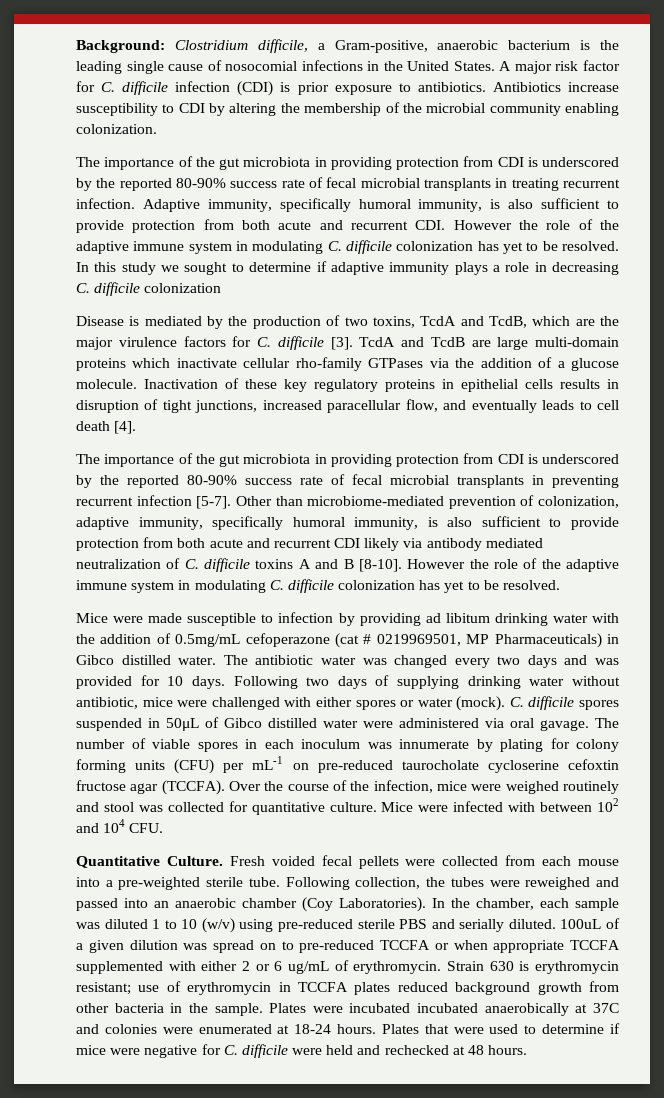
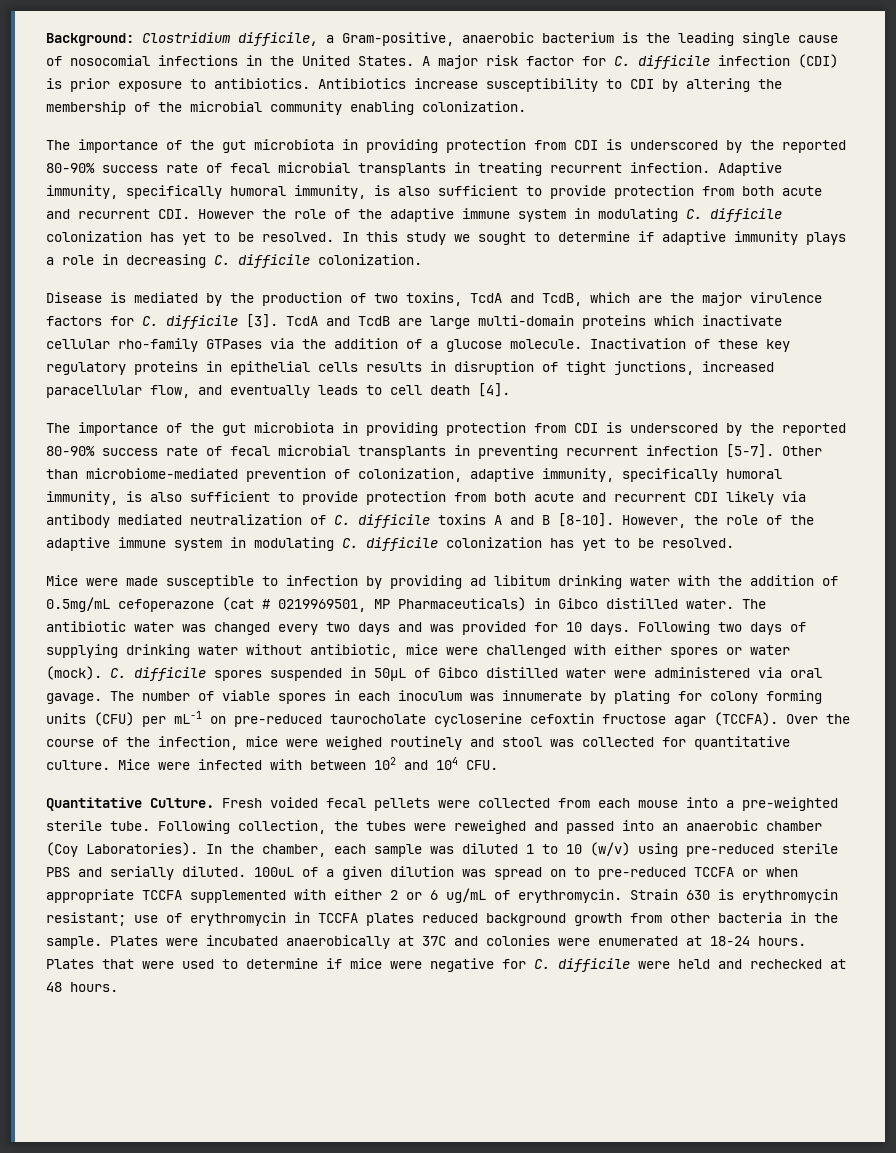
- In this study we sought to determine if adaptive immunity plays a role in decreasing C. difficile colonization
+ In this study we sought to determine if adaptive immunity plays a role in decreasing C. difficile colonization.
- Other than microbiome-mediated prevention of colonization, adaptive immunity, specifically humoral immunity, is also sufficient to provide protection from both acute and recurrent CDI likely via antibody mediated neutralization of C. difficile toxins A and B [8-10]. However the role of the adaptive immune system in modulating C. difficile colonization has yet to be resolved.
+ Other than microbiome-mediated prevention of colonization, adaptive immunity, specifically humoral immunity, is also sufficient to provide protection from both acute and recurrent CDI likely via antibody mediated neutralization of C. difficile toxins A and B [8-10]. However, the role of the adaptive immune system in modulating C. difficile colonization has yet to be resolved.
- Plates were incubated incubated anaerobically at 37C and colonies were enumerated at 18-24 hours.
+ Plates were incubated anaerobically at 37C and colonies were enumerated at 18-24 hours.

